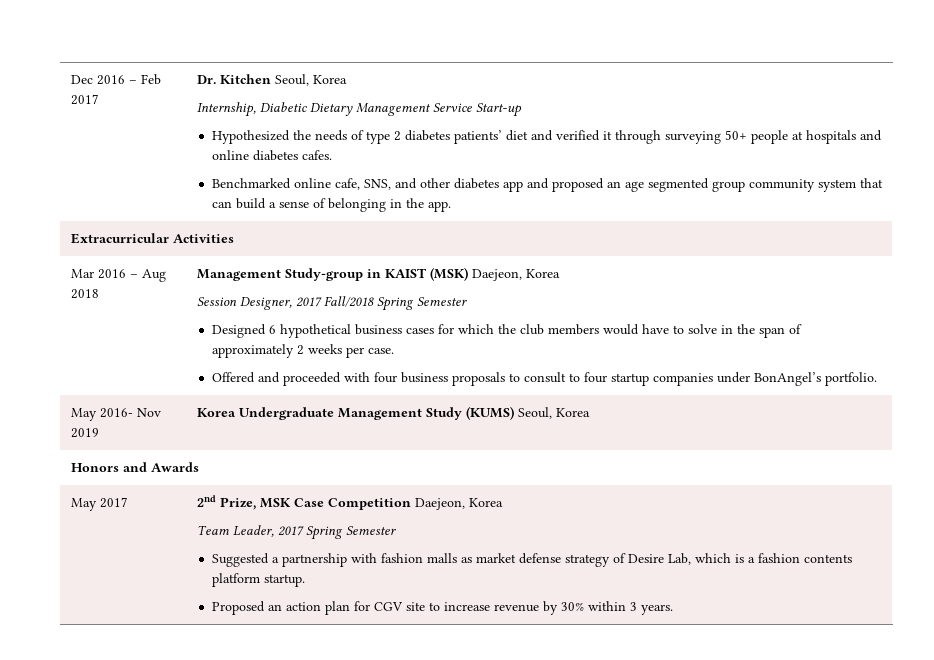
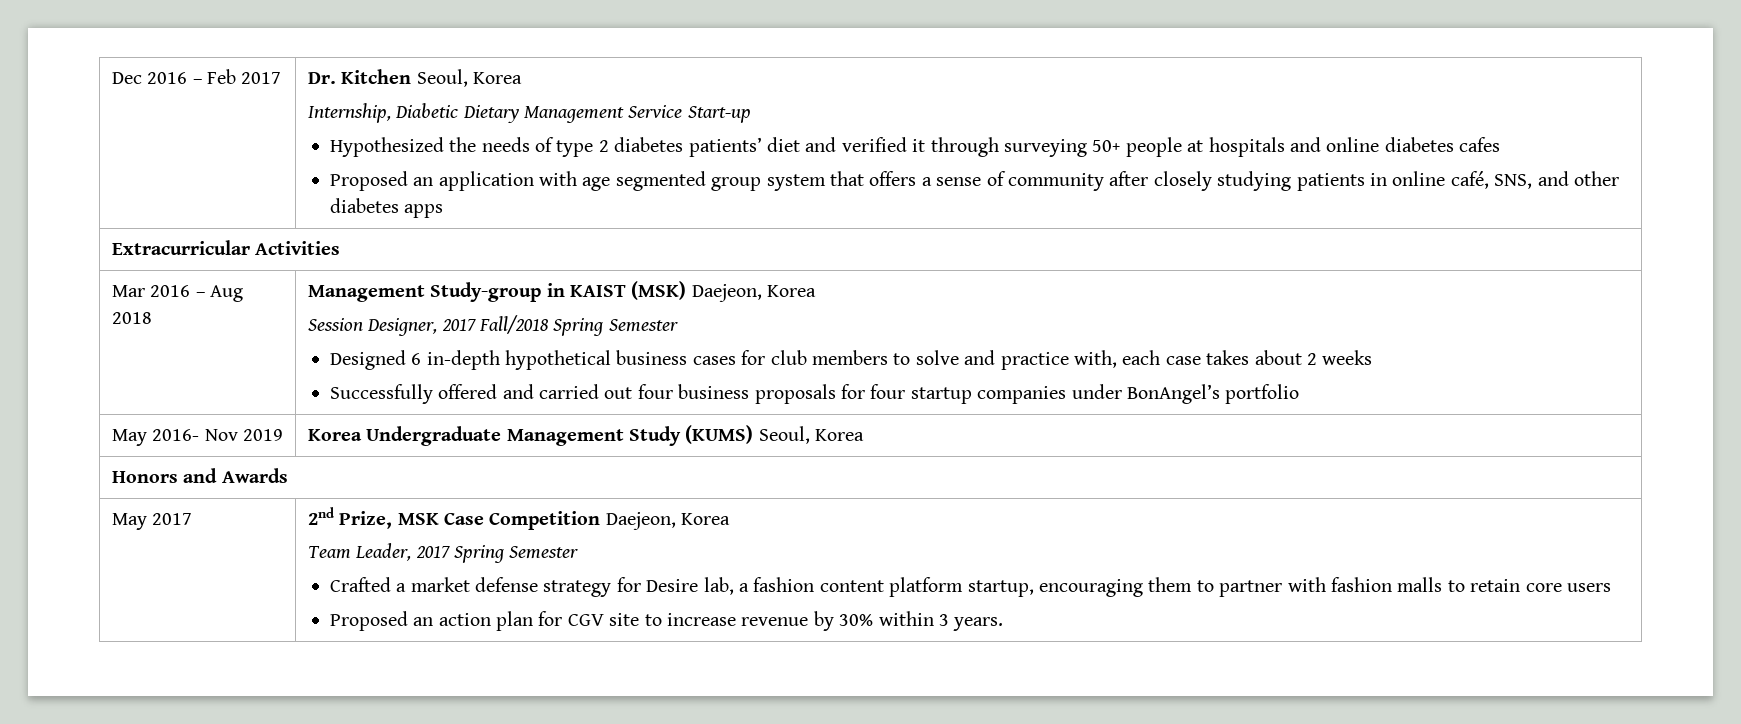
- Hypothesized the needs of type 2 diabetes patients’ diet and verified it through surveying 50+ people at hospitals and online diabetes cafes.
- Benchmarked online cafe, SNS, and other diabetes app and proposed an age segmented group community system that can build a sense of belonging in the app.
+ Hypothesized the needs of type 2 diabetes patients’ diet and verified it through surveying 50+ people at hospitals and online diabetes cafes
+ Proposed an application with age segmented group system that offers a sense of community after closely studying patients in online café, SNS, and other diabetes apps
- Designed 6 hypothetical business cases for which the club members would have to solve in the span of approximately 2 weeks per case.
- Offered and proceeded with four business proposals to consult to four startup companies under BonAngel’s portfolio.
+ Designed 6 in-depth hypothetical business cases for club members to solve and practice with, each case takes about 2 weeks
+ Successfully offered and carried out four business proposals for four startup companies under BonAngel’s portfolio
- Suggested a partnership with fashion malls as market defense strategy of Desire Lab, which is a fashion contents platform startup.
+ Crafted a market defense strategy for Desire lab, a fashion content platform startup, encouraging them to partner with fashion malls to retain core users

